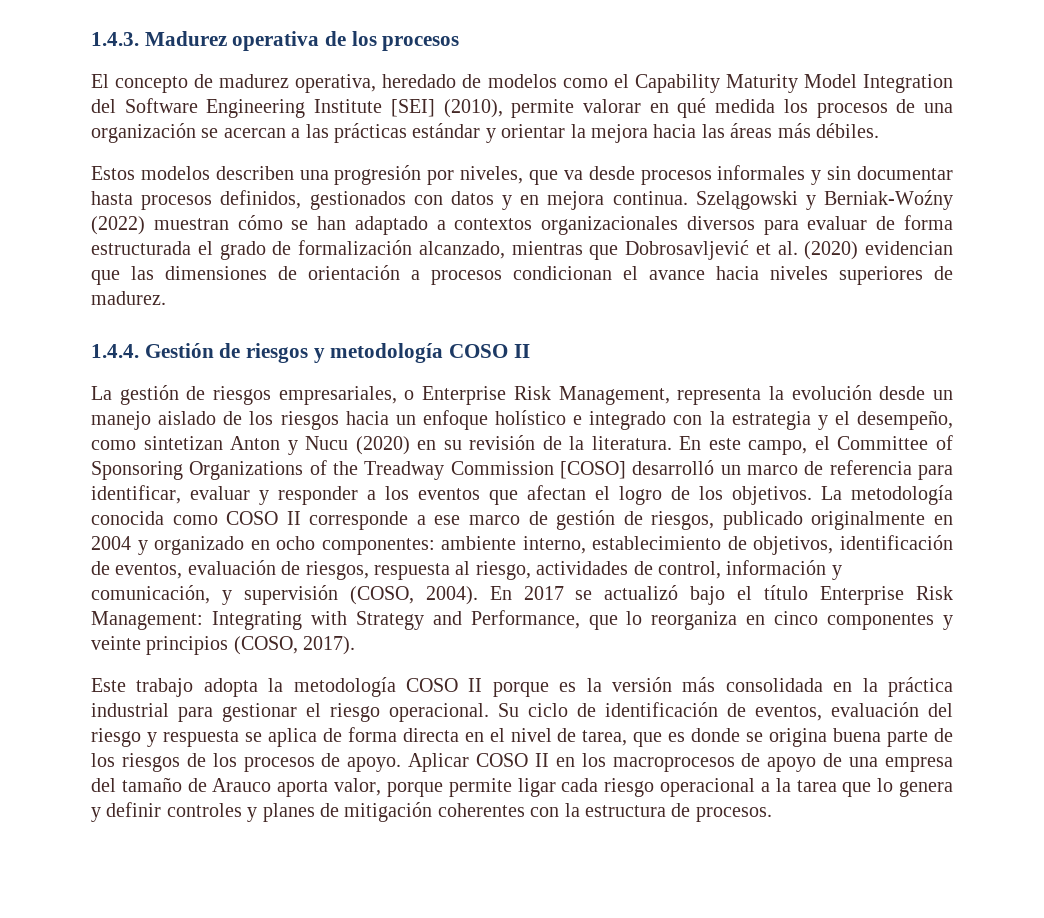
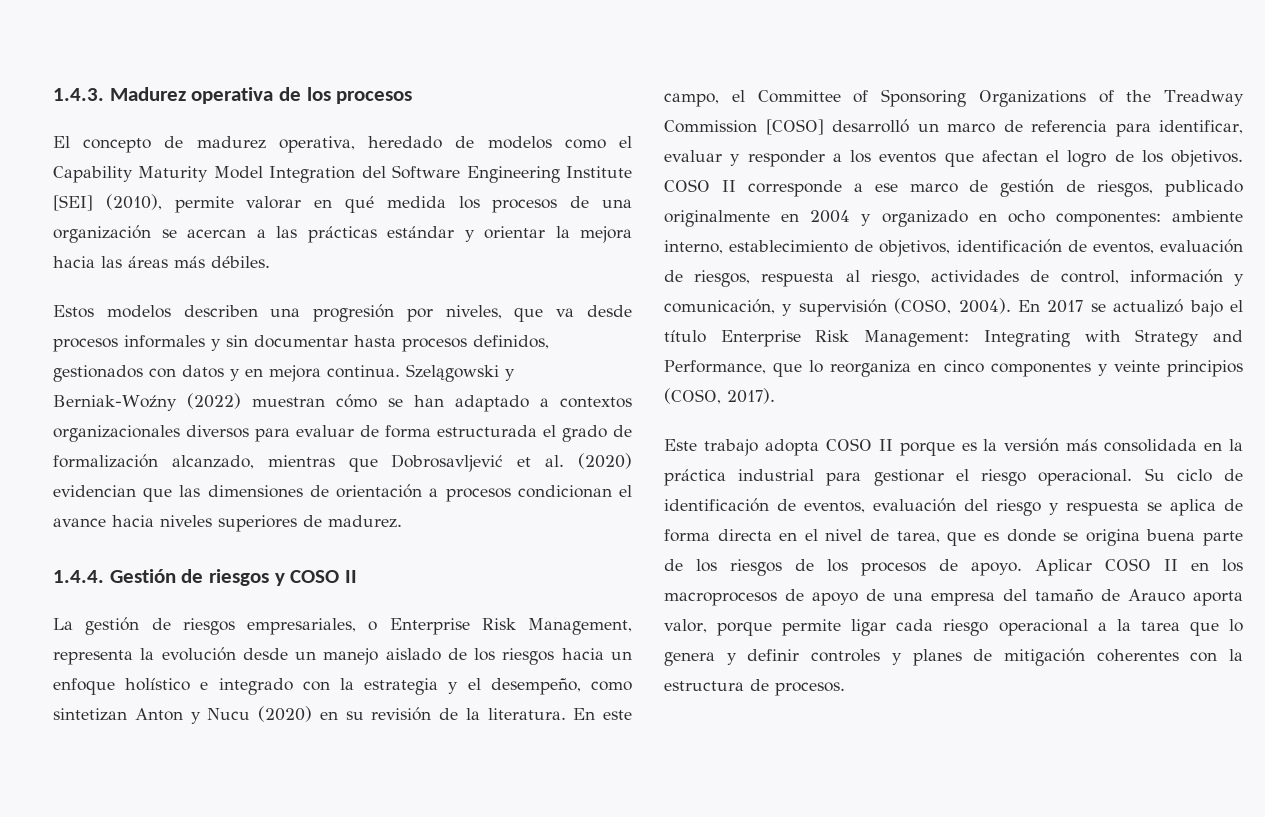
- 1.4.4. Gestión de riesgos y metodología COSO II
+ 1.4.4. Gestión de riesgos y COSO II
- La metodología conocida como COSO II corresponde a ese marco de gestión de riesgos, publicado originalmente en 2004 y organizado en ocho componentes: ambiente interno, establecimiento de objetivos, identificación de eventos, evaluación de riesgos, respuesta al riesgo, actividades de control, información y comunicación, y supervisión (COSO, 2004).
+ COSO II corresponde a ese marco de gestión de riesgos, publicado originalmente en 2004 y organizado en ocho componentes: ambiente interno, establecimiento de objetivos, identificación de eventos, evaluación de riesgos, respuesta al riesgo, actividades de control, información y comunicación, y supervisión (COSO, 2004).
- Este trabajo adopta la metodología COSO II porque es la versión más consolidada en la práctica industrial para gestionar el riesgo operacional.
+ Este trabajo adopta COSO II porque es la versión más consolidada en la práctica industrial para gestionar el riesgo operacional.

